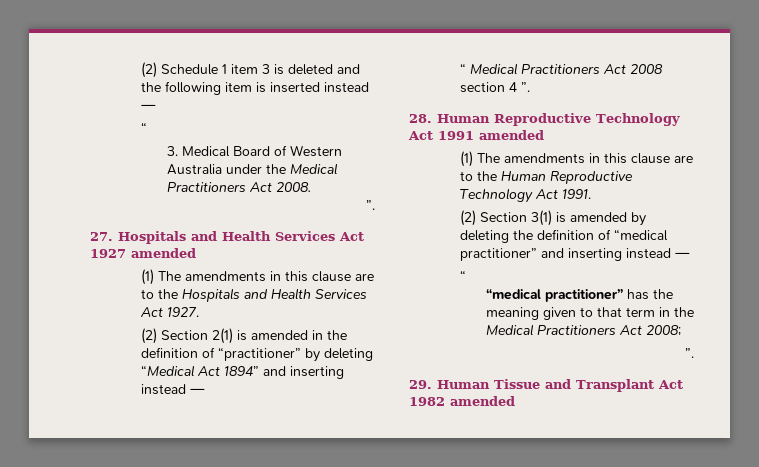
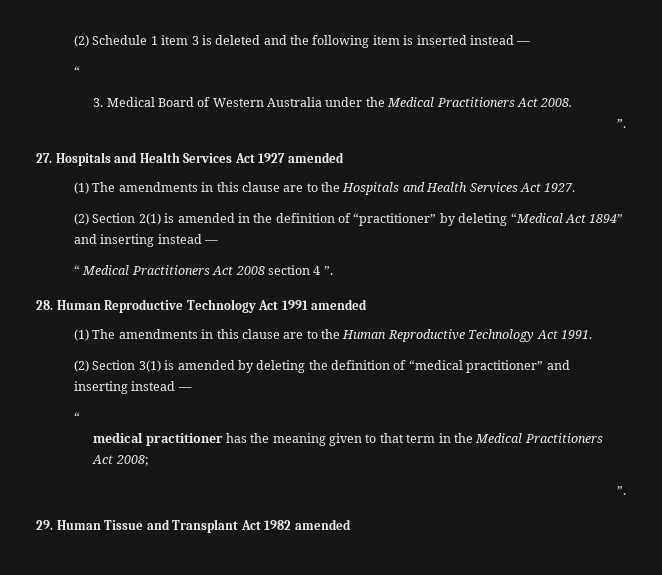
- “medical practitioner” has the meaning given to that term in the Medical Practitioners Act 2008;
+ medical practitioner has the meaning given to that term in the Medical Practitioners Act 2008;

